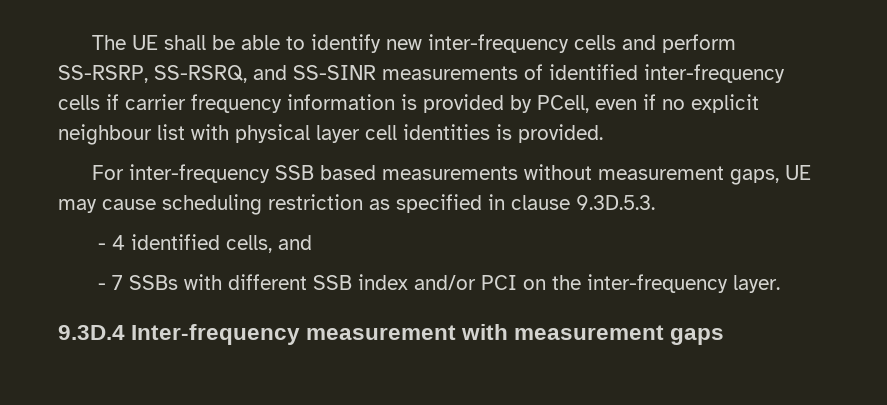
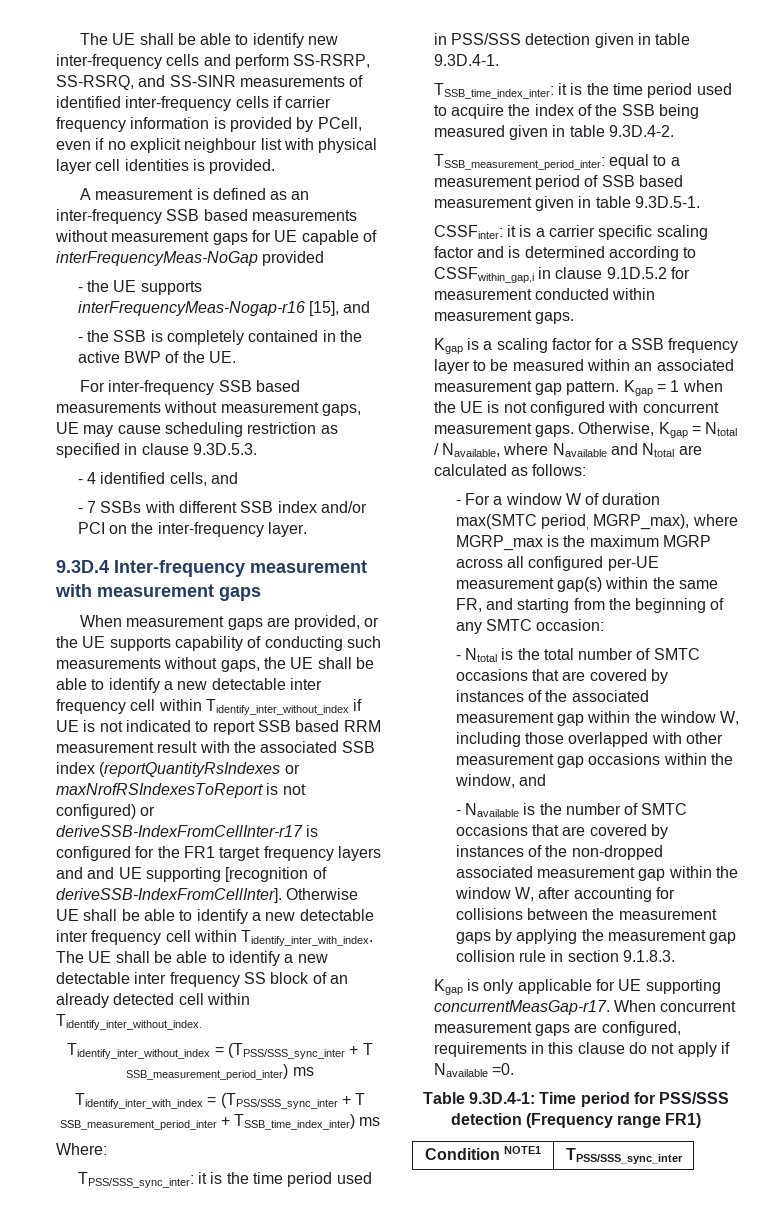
+ A measurement is defined as an inter-frequency SSB based measurements without measurement gaps for UE capable of interFrequencyMeas-NoGap provided
+ - the UE supports interFrequencyMeas-Nogap-r16 [15], and
+ - the SSB is completely contained in the active BWP of the UE.
+ When measurement gaps are provided, or the UE supports capability of conducting such measurements without gaps, the UE shall be able to identify a new detectable inter frequency cell within Tidentify_inter_without_index if UE is not indicated to report SSB based RRM measurement result with the associated SSB index (reportQuantityRsIndexes or maxNrofRSIndexesToReport is not configured) or deriveSSB-IndexFromCellInter-r17 is configured for the FR1 target frequency layers and and UE supporting [recognition of deriveSSB-IndexFromCellInter]. Otherwise UE shall be able to identify a new detectable inter frequency cell within Tidentify_inter_with_index. The UE shall be able to identify a new detectable inter frequency SS block of an already detected cell within Tidentify_inter_without_index.
+ Tidentify_inter_without_index = (TPSS/SSS_sync_inter + T SSB_measurement_period_inter) ms
+ Tidentify_inter_with_index = (TPSS/SSS_sync_inter + T SSB_measurement_period_inter + TSSB_time_index_inter) ms
+ Where:
+ TPSS/SSS_sync_inter: it is the time period used in PSS/SSS detection given in table 9.3D.4-1.
+ TSSB_time_index_inter: it is the time period used to acquire the index of the SSB being measured given in table 9.3D.4-2.
+ TSSB_measurement_period_inter: equal to a measurement period of SSB based measurement given in table 9.3D.5-1.
+ CSSFinter: it is a carrier specific scaling factor and is determined according to CSSFwithin_gap,i in clause 9.1D.5.2 for measurement conducted within measurement gaps.
+ Kgap is a scaling factor for a SSB frequency layer to be measured within an associated measurement gap pattern. Kgap = 1 when the UE is not configured with concurrent measurement gaps. Otherwise, Kgap = Ntotal / Navailable, where Navailable and Ntotal are calculated as follows:
+ - For a window W of duration max(SMTC period, MGRP_max), where MGRP_max is the maximum MGRP across all configured per-UE measurement gap(s) within the same FR, and starting from the beginning of any SMTC occasion:
+ - Ntotal is the total number of SMTC occasions that are covered by instances of the associated measurement gap within the window W, including those overlapped with other measurement gap occasions within the window, and
+ - Navailable is the number of SMTC occasions that are covered by instances of the non-dropped associated measurement gap within the window W, after accounting for collisions between the measurement gaps by applying the measurement gap collision rule in section 9.1.8.3.
+ Kgap is only applicable for UE supporting concurrentMeasGap-r17. When concurrent measurement gaps are configured, requirements in this clause do not apply if Navailable =0.
+ Table 9.3D.4-1: Time period for PSS/SSS detection (Frequency range FR1)
+ Condition NOTE1 | TPSS/SSS_sync_inter

